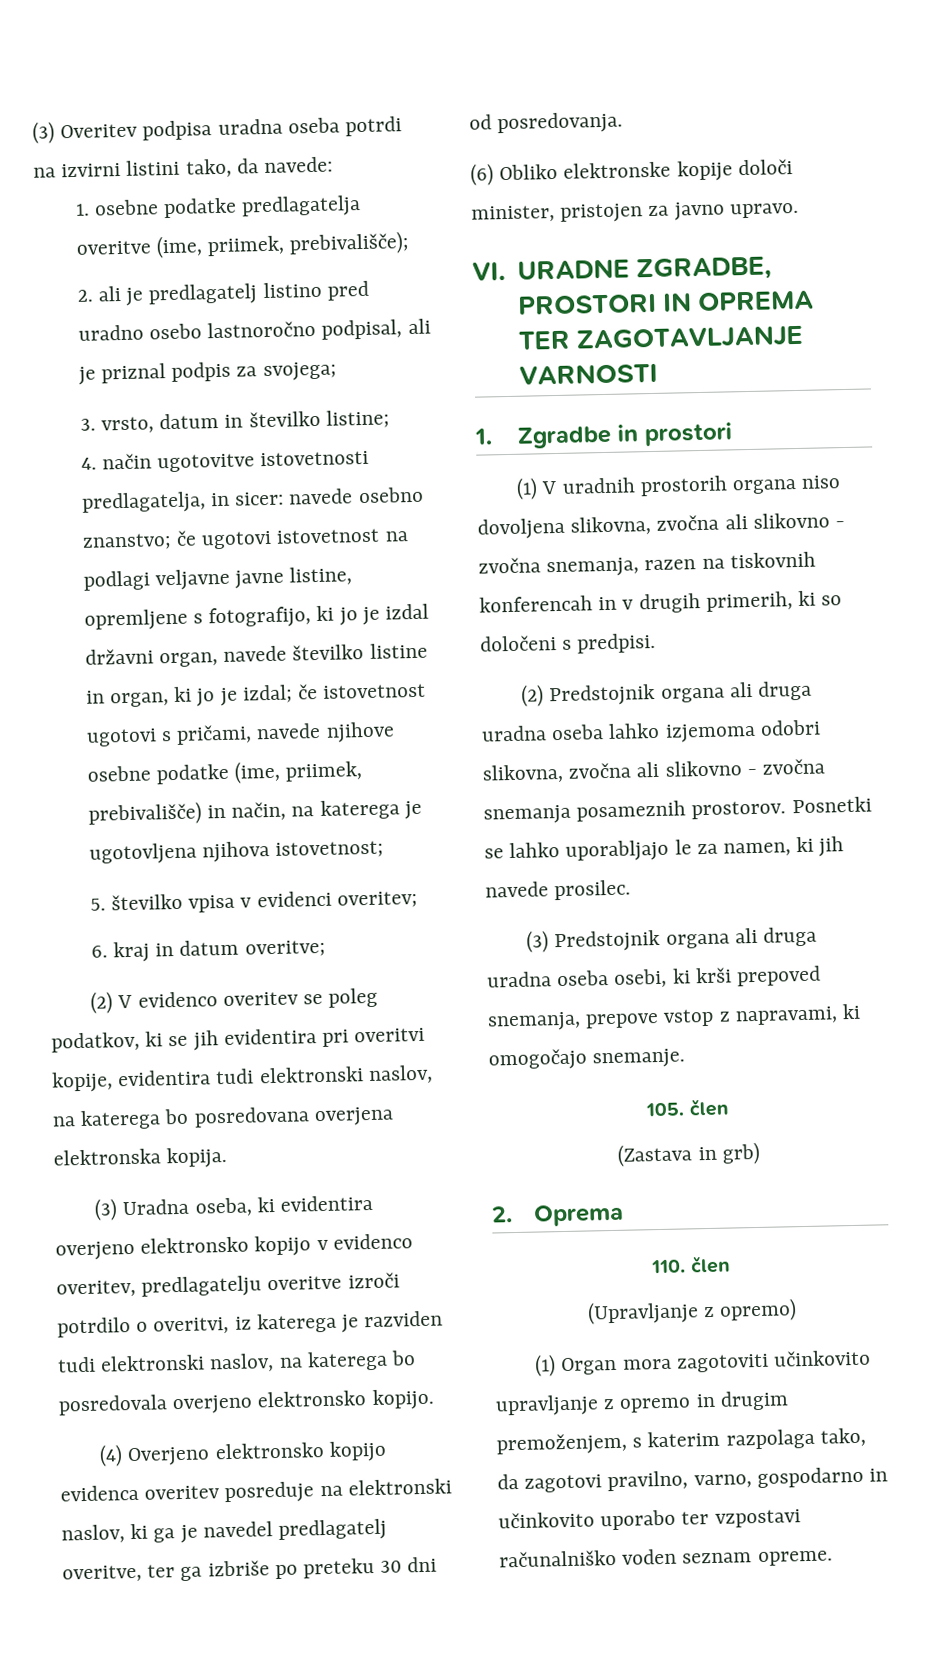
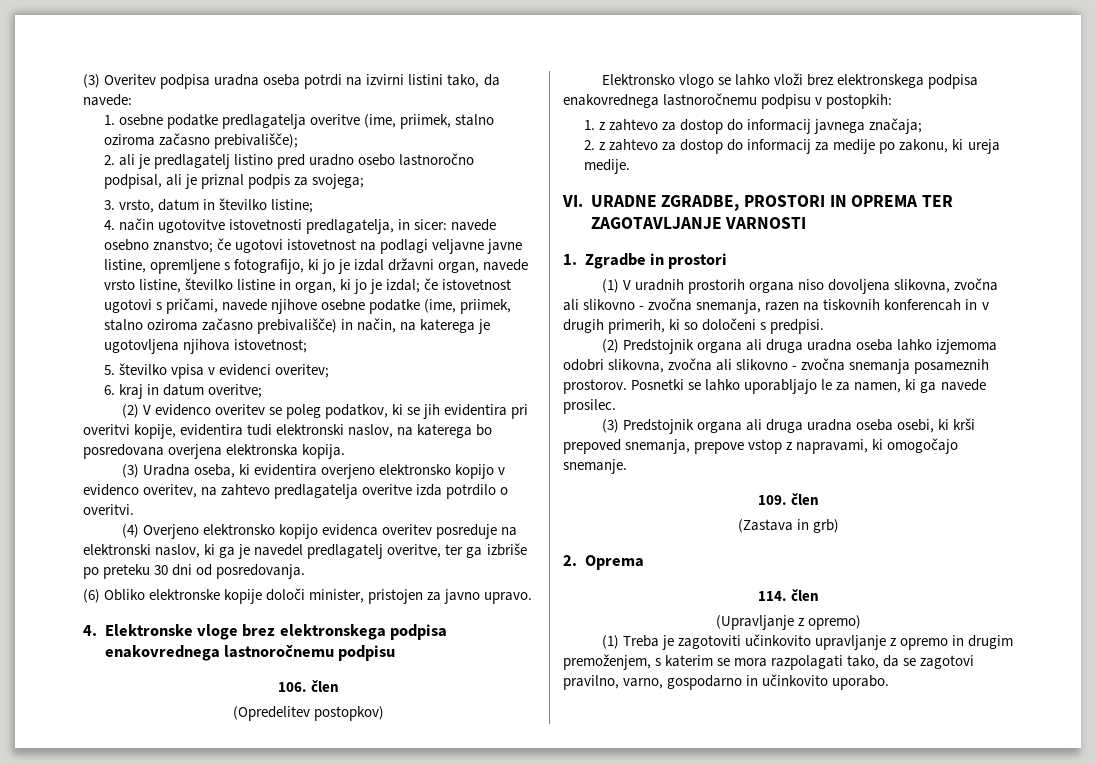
- 1. osebne podatke predlagatelja overitve (ime, priimek, prebivališče);
+ 1. osebne podatke predlagatelja overitve (ime, priimek, stalno oziroma začasno prebivališče);
- 4. način ugotovitve istovetnosti predlagatelja, in sicer: navede osebno znanstvo; če ugotovi istovetnost na podlagi veljavne javne listine, opremljene s fotografijo, ki jo je izdal državni organ, navede številko listine in organ, ki jo je izdal; če istovetnost ugotovi s pričami, navede njihove osebne podatke (ime, priimek, prebivališče) in način, na katerega je ugotovljena njihova istovetnost;
+ 4. način ugotovitve istovetnosti predlagatelja, in sicer: navede osebno znanstvo; če ugotovi istovetnost na podlagi veljavne javne listine, opremljene s fotografijo, ki jo je izdal državni organ, navede vrsto listine, številko listine in organ, ki jo je izdal; če istovetnost ugotovi s pričami, navede njihove osebne podatke (ime, priimek, stalno oziroma začasno prebivališče) in način, na katerega je ugotovljena njihova istovetnost;
- (3) Uradna oseba, ki evidentira overjeno elektronsko kopijo v evidenco overitev, predlagatelju overitve izroči potrdilo o overitvi, iz katerega je razviden tudi elektronski naslov, na katerega bo posredovala overjeno elektronsko kopijo.
+ (3) Uradna oseba, ki evidentira overjeno elektronsko kopijo v evidenco overitev, na zahtevo predlagatelja overitve izda potrdilo o overitvi.
+ 4. Elektronske vloge brez elektronskega podpisa enakovrednega lastnoročnemu podpisu
+ 106. člen
+ (Opredelitev postopkov)
+ Elektronsko vlogo se lahko vloži brez elektronskega podpisa enakovrednega lastnoročnemu podpisu v postopkih:
+ 1. z zahtevo za dostop do informacij javnega značaja;
+ 2. z zahtevo za dostop do informacij za medije po zakonu, ki ureja medije.
- Posnetki se lahko uporabljajo le za namen, ki jih navede prosilec.
+ Posnetki se lahko uporabljajo le za namen, ki ga navede prosilec.
- 105. člen
+ 109. člen
- 110. člen
+ 114. člen
- (1) Organ mora zagotoviti učinkovito upravljanje z opremo in drugim premoženjem, s katerim razpolaga tako, da zagotovi pravilno, varno, gospodarno in učinkovito uporabo ter vzpostavi računalniško voden seznam opreme.
+ (1) Treba je zagotoviti učinkovito upravljanje z opremo in drugim premoženjem, s katerim se mora razpolagati tako, da se zagotovi pravilno, varno, gospodarno in učinkovito uporabo.

